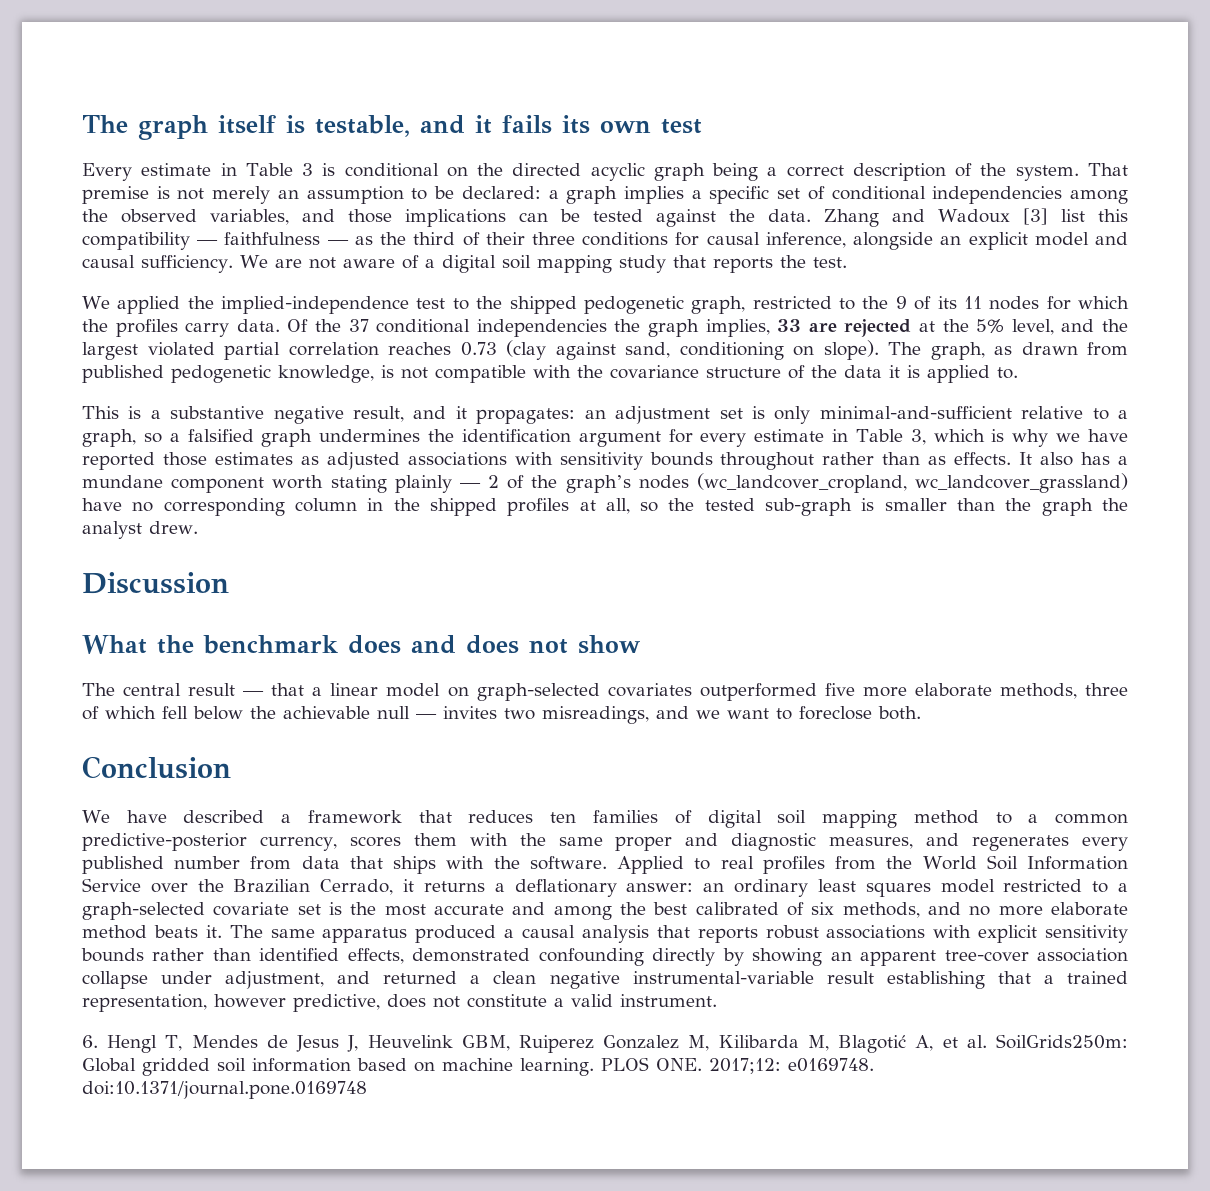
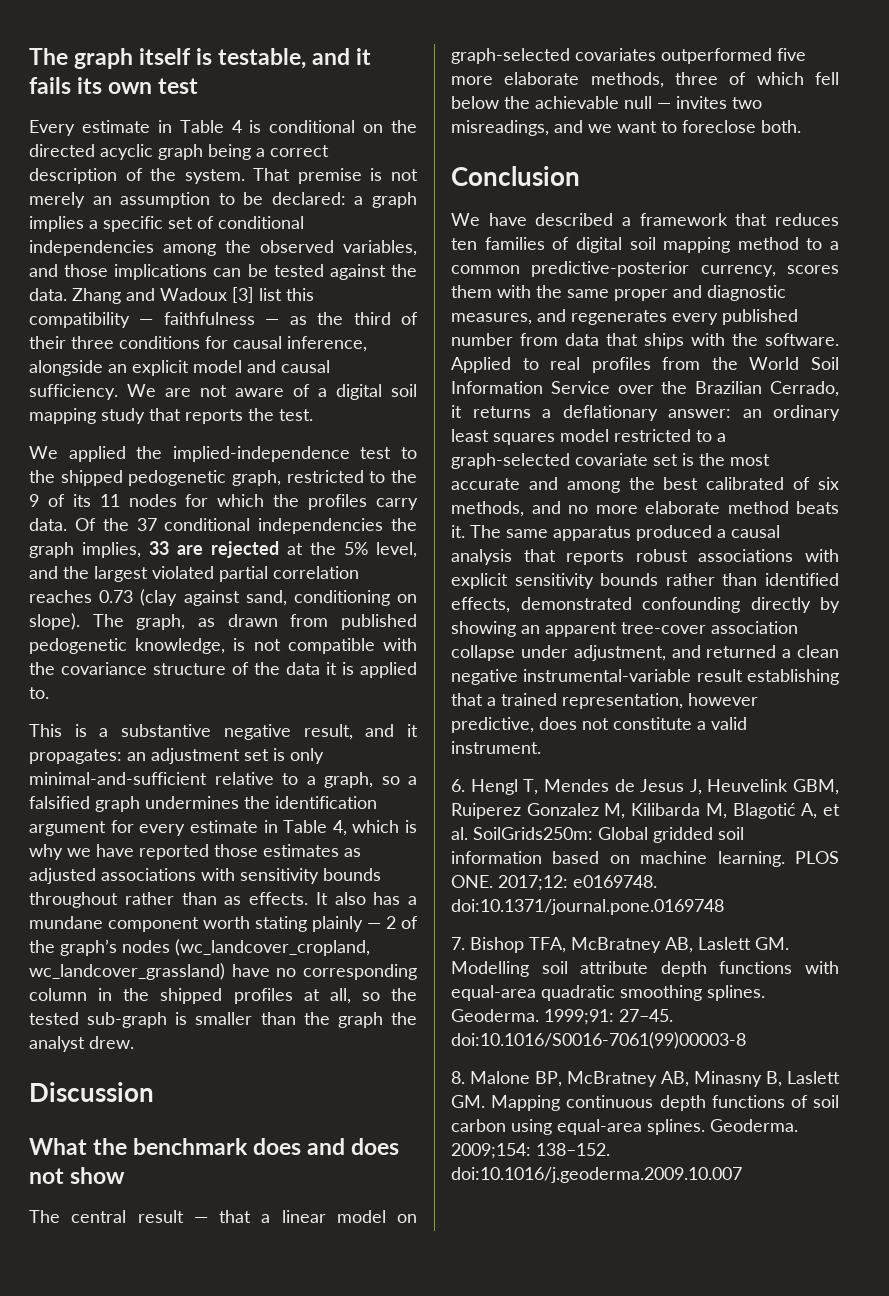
- Every estimate in Table 3 is conditional on the directed acyclic graph being a correct description of the system.
+ Every estimate in Table 4 is conditional on the directed acyclic graph being a correct description of the system.
- This is a substantive negative result, and it propagates: an adjustment set is only minimal-and-sufficient relative to a graph, so a falsified graph undermines the identification argument for every estimate in Table 3, which is why we have reported those estimates as adjusted associations with sensitivity bounds throughout rather than as effects.
+ This is a substantive negative result, and it propagates: an adjustment set is only minimal-and-sufficient relative to a graph, so a falsified graph undermines the identification argument for every estimate in Table 4, which is why we have reported those estimates as adjusted associations with sensitivity bounds throughout rather than as effects.
+ 7. Bishop TFA, McBratney AB, Laslett GM. Modelling soil attribute depth functions with equal-area quadratic smoothing splines. Geoderma. 1999;91: 27–45. doi:10.1016/S0016-7061(99)00003-8
+ 8. Malone BP, McBratney AB, Minasny B, Laslett GM. Mapping continuous depth functions of soil carbon using equal-area splines. Geoderma. 2009;154: 138–152. doi:10.1016/j.geoderma.2009.10.007

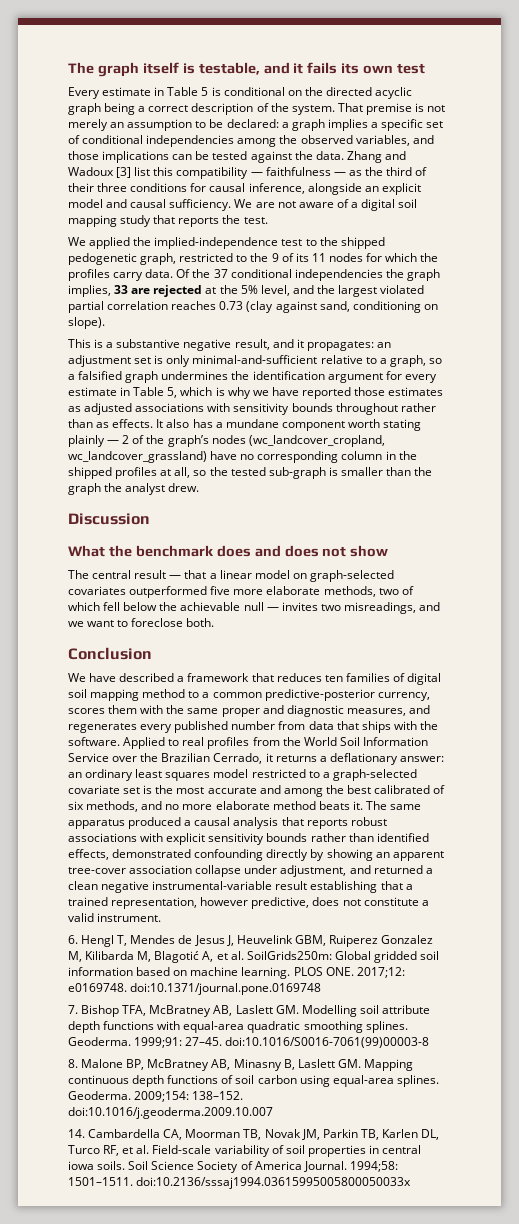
- Every estimate in Table 4 is conditional on the directed acyclic graph being a correct description of the system.
+ Every estimate in Table 5 is conditional on the directed acyclic graph being a correct description of the system.
- The graph, as drawn from published pedogenetic knowledge, is not compatible with the covariance structure of the data it is applied to.
- This is a substantive negative result, and it propagates: an adjustment set is only minimal-and-sufficient relative to a graph, so a falsified graph undermines the identification argument for every estimate in Table 4, which is why we have reported those estimates as adjusted associations with sensitivity bounds throughout rather than as effects.
+ This is a substantive negative result, and it propagates: an adjustment set is only minimal-and-sufficient relative to a graph, so a falsified graph undermines the identification argument for every estimate in Table 5, which is why we have reported those estimates as adjusted associations with sensitivity bounds throughout rather than as effects.
- The central result — that a linear model on graph-selected covariates outperformed five more elaborate methods, three of which fell below the achievable null — invites two misreadings, and we want to foreclose both.
+ The central result — that a linear model on graph-selected covariates outperformed five more elaborate methods, two of which fell below the achievable null — invites two misreadings, and we want to foreclose both.
+ 14. Cambardella CA, Moorman TB, Novak JM, Parkin TB, Karlen DL, Turco RF, et al. Field-scale variability of soil properties in central iowa soils. Soil Science Society of America Journal. 1994;58: 1501–1511. doi:10.2136/sssaj1994.03615995005800050033x

